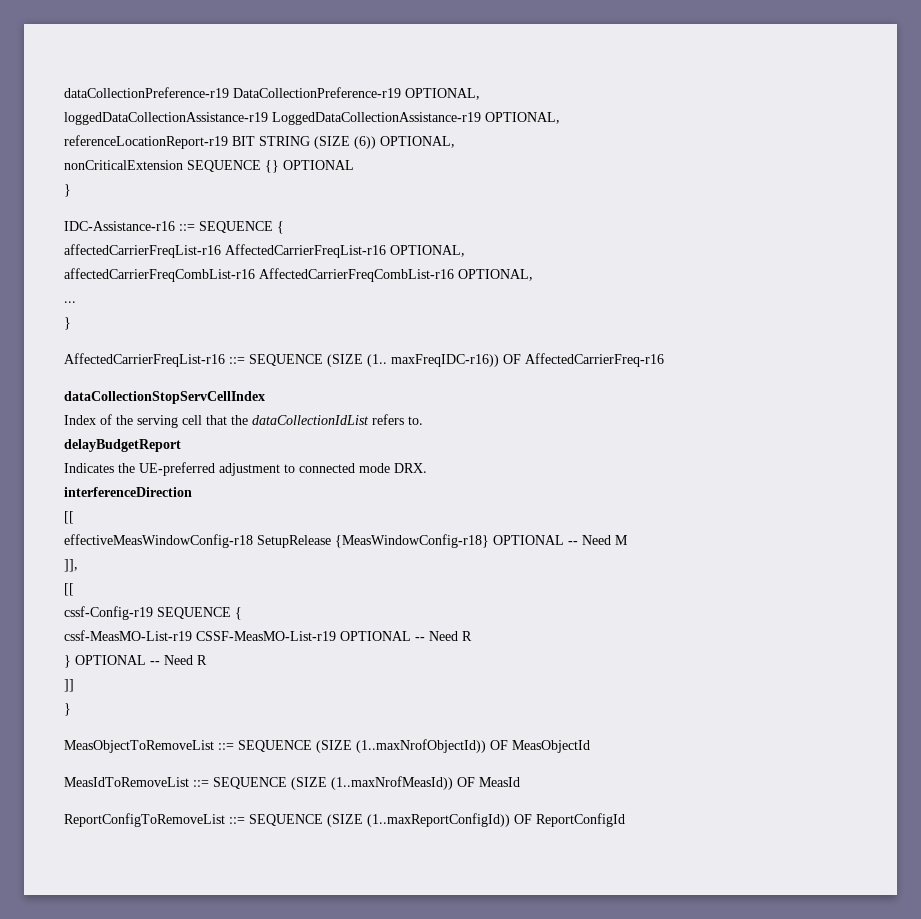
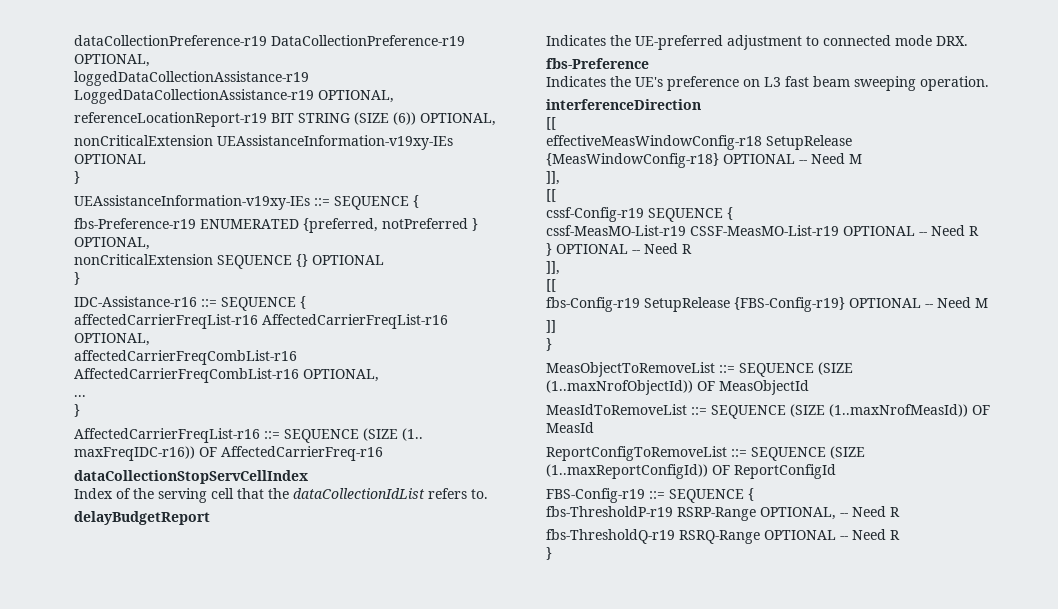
+ nonCriticalExtension UEAssistanceInformation-v19xy-IEs OPTIONAL
+ }
+ UEAssistanceInformation-v19xy-IEs ::= SEQUENCE {
+ fbs-Preference-r19 ENUMERATED {preferred, notPreferred } OPTIONAL,
+ fbs-Preference
+ Indicates the UE's preference on L3 fast beam sweeping operation.
  } OPTIONAL -- Need R
+ ]],
+ [[
+ fbs-Config-r19 SetupRelease {FBS-Config-r19} OPTIONAL -- Need M
+ FBS-Config-r19 ::= SEQUENCE {
+ fbs-ThresholdP-r19 RSRP-Range OPTIONAL, -- Need R
+ fbs-ThresholdQ-r19 RSRQ-Range OPTIONAL -- Need R
+ }

